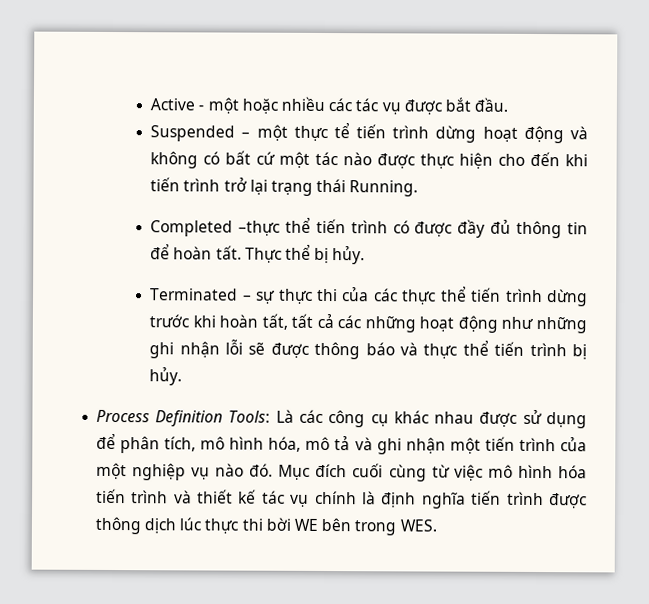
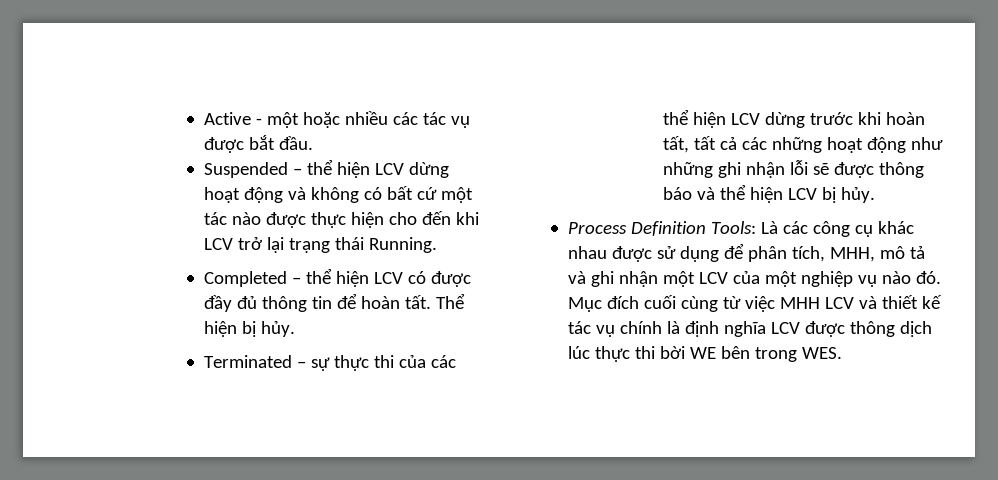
- Suspended – một thực tể tiến trình dừng hoạt động và không có bất cứ một tác nào được thực hiện cho đến khi tiến trình trở lại trạng thái Running.
+ Suspended – thể hiện LCV dừng hoạt động và không có bất cứ một tác nào được thực hiện cho đến khi LCV trở lại trạng thái Running.
- Completed –thực thể tiến trình có được đầy đủ thông tin để hoàn tất.
+ Completed – thể hiện LCV có được đầy đủ thông tin để hoàn tất.
- Thực thể bị hủy.
+ Thể hiện bị hủy.
- Terminated – sự thực thi của các thực thể tiến trình dừng trước khi hoàn tất, tất cả các những hoạt động như những ghi nhận lỗi sẽ được thông báo và thực thể tiến trình bị hủy.
+ Terminated – sự thực thi của các thể hiện LCV dừng trước khi hoàn tất, tất cả các những hoạt động như những ghi nhận lỗi sẽ được thông báo và thể hiện LCV bị hủy.
- Process Definition Tools: Là các công cụ khác nhau được sử dụng để phân tích, mô hình hóa, mô tả và ghi nhận một tiến trình của một nghiệp vụ nào đó.
+ Process Definition Tools: Là các công cụ khác nhau được sử dụng để phân tích, MHH, mô tả và ghi nhận một LCV của một nghiệp vụ nào đó.
- Mục đích cuối cùng từ việc mô hình hóa tiến trình và thiết kế tác vụ chính là định nghĩa tiến trình được thông dịch lúc thực thi bời WE bên trong WES.
+ Mục đích cuối cùng từ việc MHH LCV và thiết kế tác vụ chính là định nghĩa LCV được thông dịch lúc thực thi bời WE bên trong WES.

